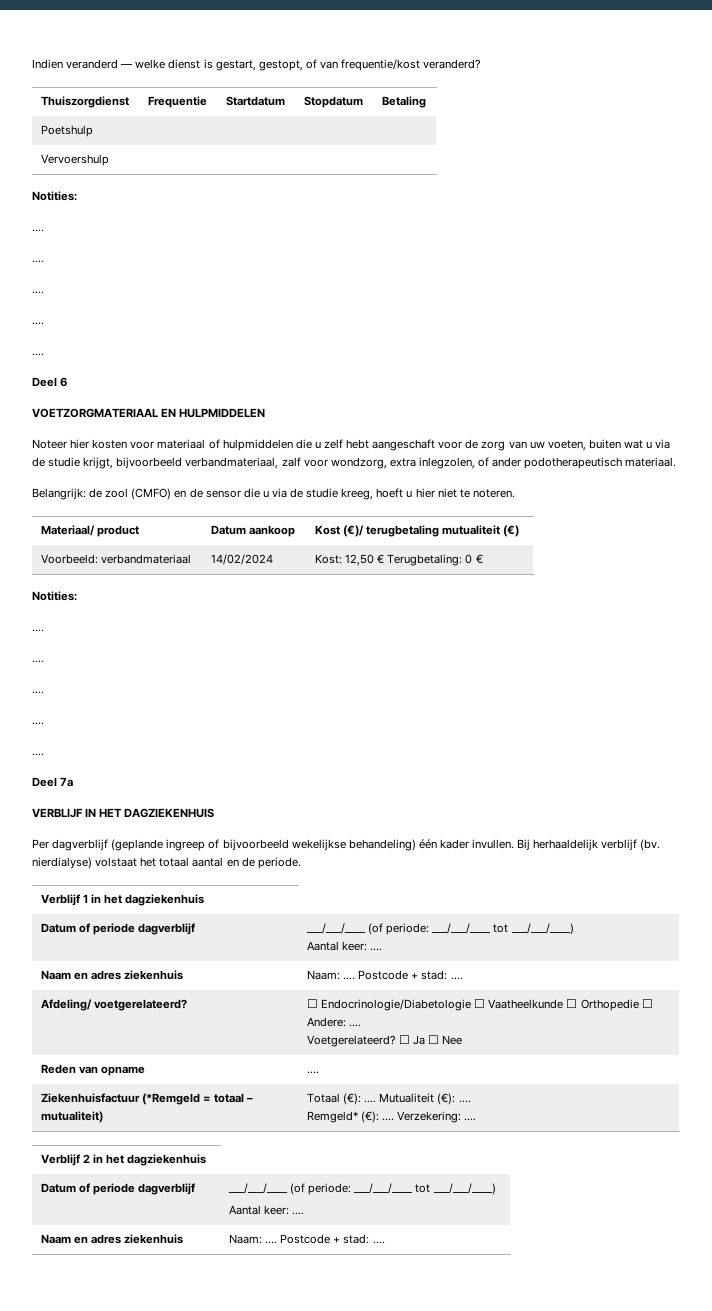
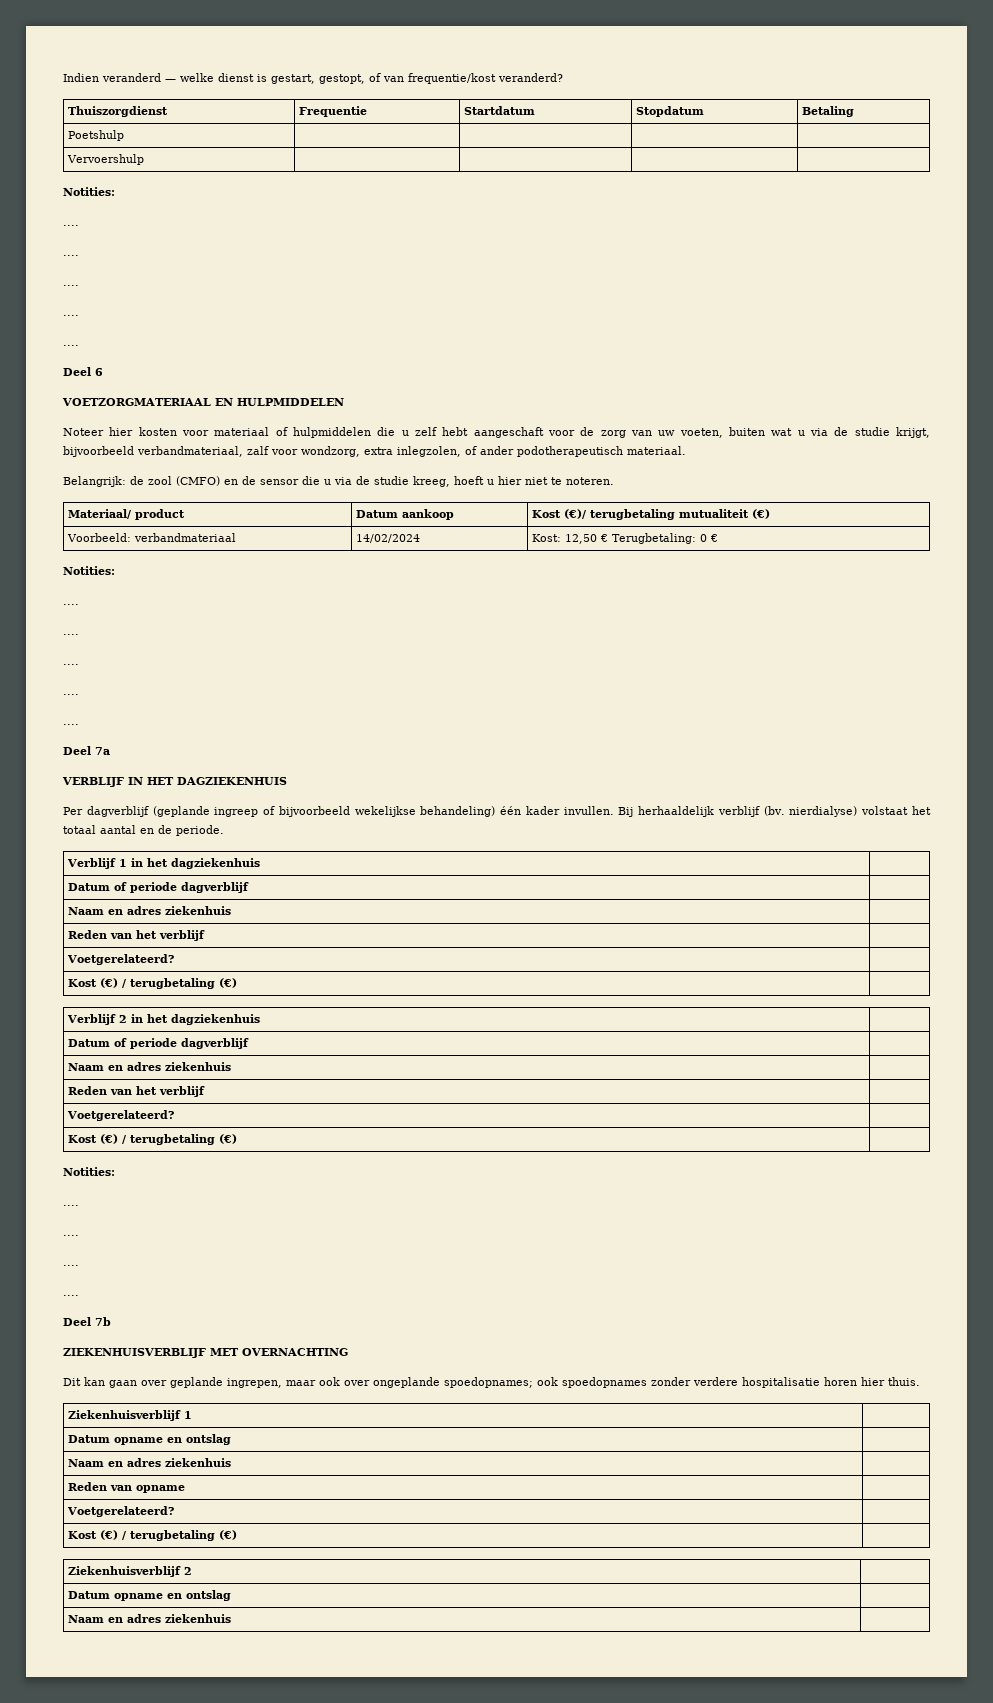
- Verblijf 1 in het dagziekenhuis
- Datum of periode dagverblijf | ___/___/____ (of periode: ___/___/____ tot ___/___/____)
- Aantal keer: ....
- Naam en adres ziekenhuis | Naam: .... Postcode + stad: ....
- Afdeling/ voetgerelateerd? | ☐ Endocrinologie/Diabetologie ☐ Vaatheelkunde ☐ Orthopedie ☐ Andere: ....
- Voetgerelateerd? ☐ Ja ☐ Nee
- Reden van opname | ....
- Ziekenhuisfactuur (*Remgeld = totaal – mutualiteit) | Totaal (€): .... Mutualiteit (€): ....
- Remgeld* (€): .... Verzekering: ....
+ Verblijf 1 in het dagziekenhuis |
+ Datum of periode dagverblijf |
+ Naam en adres ziekenhuis |
+ Reden van het verblijf |
+ Voetgerelateerd? |
+ Kost (€) / terugbetaling (€) |
- Verblijf 2 in het dagziekenhuis
- Datum of periode dagverblijf | ___/___/____ (of periode: ___/___/____ tot ___/___/____)
- Aantal keer: ....
- Naam en adres ziekenhuis | Naam: .... Postcode + stad: ....
+ Verblijf 2 in het dagziekenhuis |
+ Datum of periode dagverblijf |
+ Naam en adres ziekenhuis |
+ Reden van het verblijf |
+ Voetgerelateerd? |
+ Kost (€) / terugbetaling (€) |
+ Notities:
+ ....
+ ....
+ ....
+ ....
+ Deel 7b
+ ZIEKENHUISVERBLIJF MET OVERNACHTING
+ Dit kan gaan over geplande ingrepen, maar ook over ongeplande spoedopnames; ook spoedopnames zonder verdere hospitalisatie horen hier thuis.
+ Ziekenhuisverblijf 1 |
+ Datum opname en ontslag |
+ Naam en adres ziekenhuis |
+ Reden van opname |
+ Voetgerelateerd? |
+ Kost (€) / terugbetaling (€) |
+ Ziekenhuisverblijf 2 |
+ Datum opname en ontslag |
+ Naam en adres ziekenhuis |

